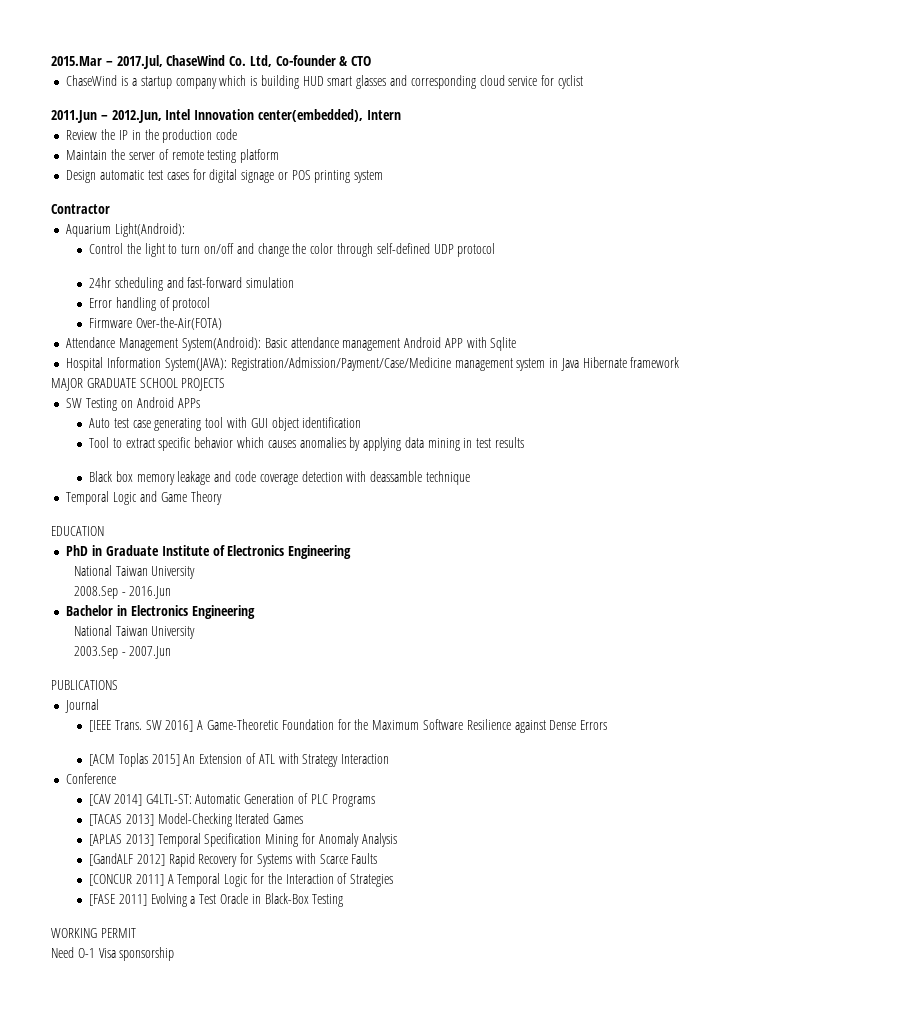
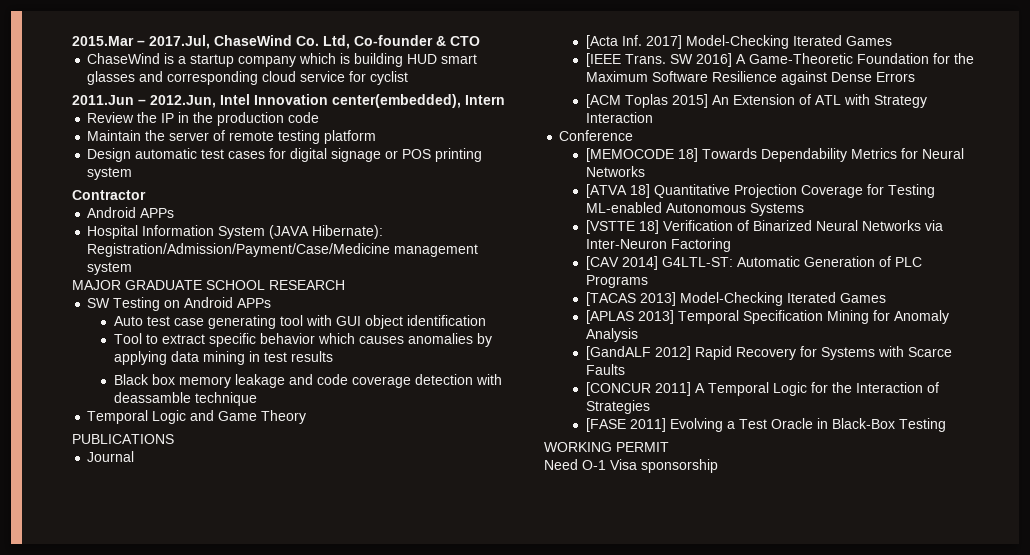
  Contractor
- Aquarium Light(Android):
- Control the light to turn on/off and change the color through self-defined UDP protocol
- 24hr scheduling and fast-forward simulation
- Error handling of protocol
- Firmware Over-the-Air(FOTA)
- Attendance Management System(Android): Basic attendance management Android APP with Sqlite
+ Android APPs
- Hospital Information System(JAVA): Registration/Admission/Payment/Case/Medicine management system in Java Hibernate framework
+ Hospital Information System (JAVA Hibernate): Registration/Admission/Payment/Case/Medicine management system
- MAJOR GRADUATE SCHOOL PROJECTS
+ MAJOR GRADUATE SCHOOL RESEARCH
- EDUCATION
- PhD in Graduate Institute of Electronics Engineering
- National Taiwan University
- 2008.Sep - 2016.Jun
- Bachelor in Electronics Engineering
- National Taiwan University
- 2003.Sep - 2007.Jun
  PUBLICATIONS
  Journal
+ [Acta Inf. 2017] Model-Checking Iterated Games
+ [MEMOCODE 18] Towards Dependability Metrics for Neural Networks
+ [ATVA 18] Quantitative Projection Coverage for Testing ML-enabled Autonomous Systems
+ [VSTTE 18] Verification of Binarized Neural Networks via Inter-Neuron Factoring

